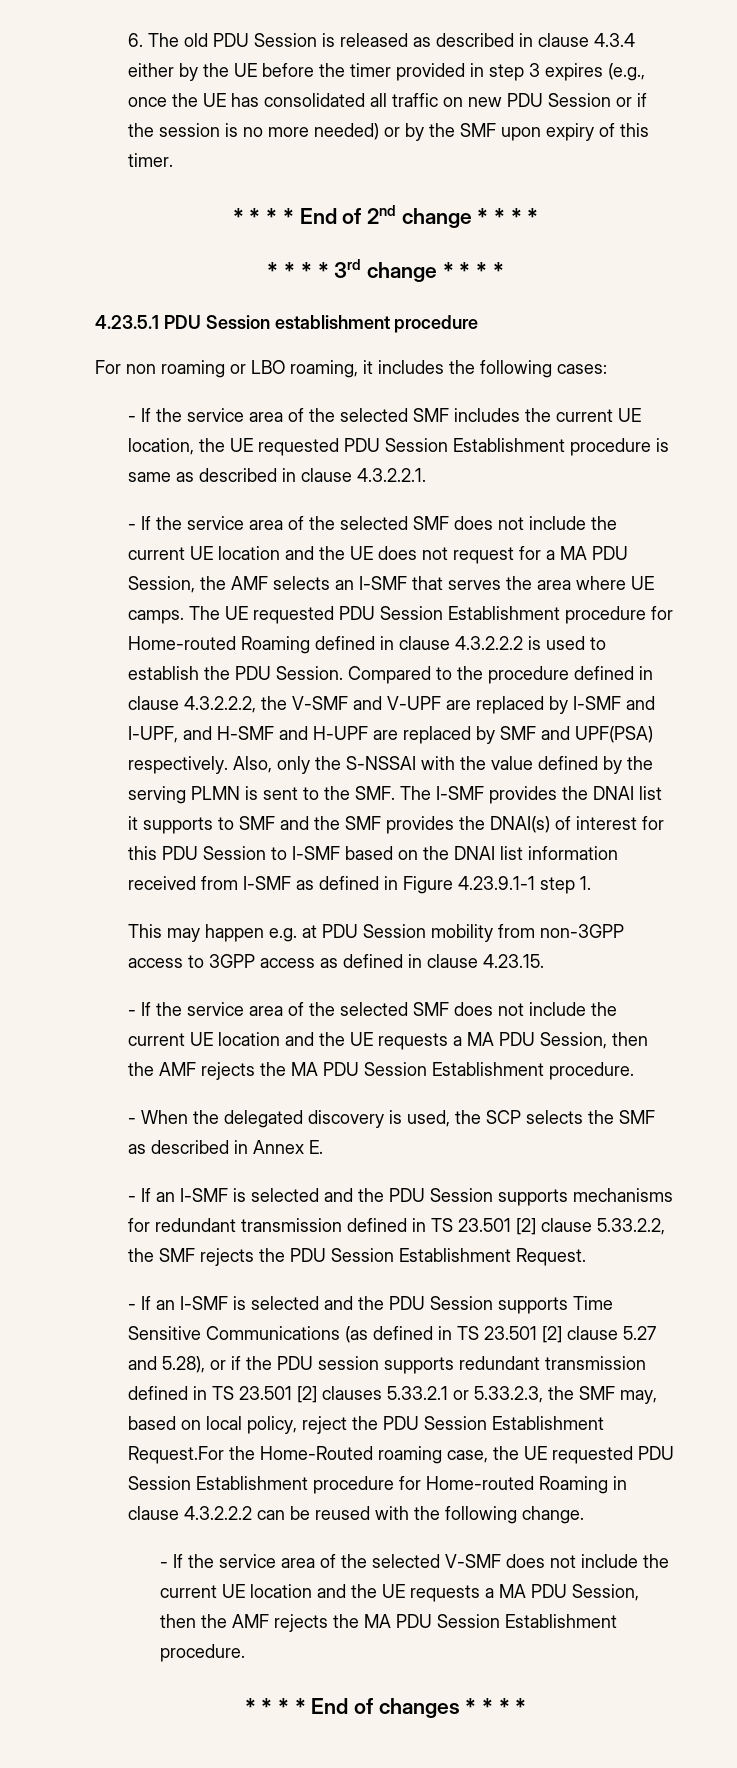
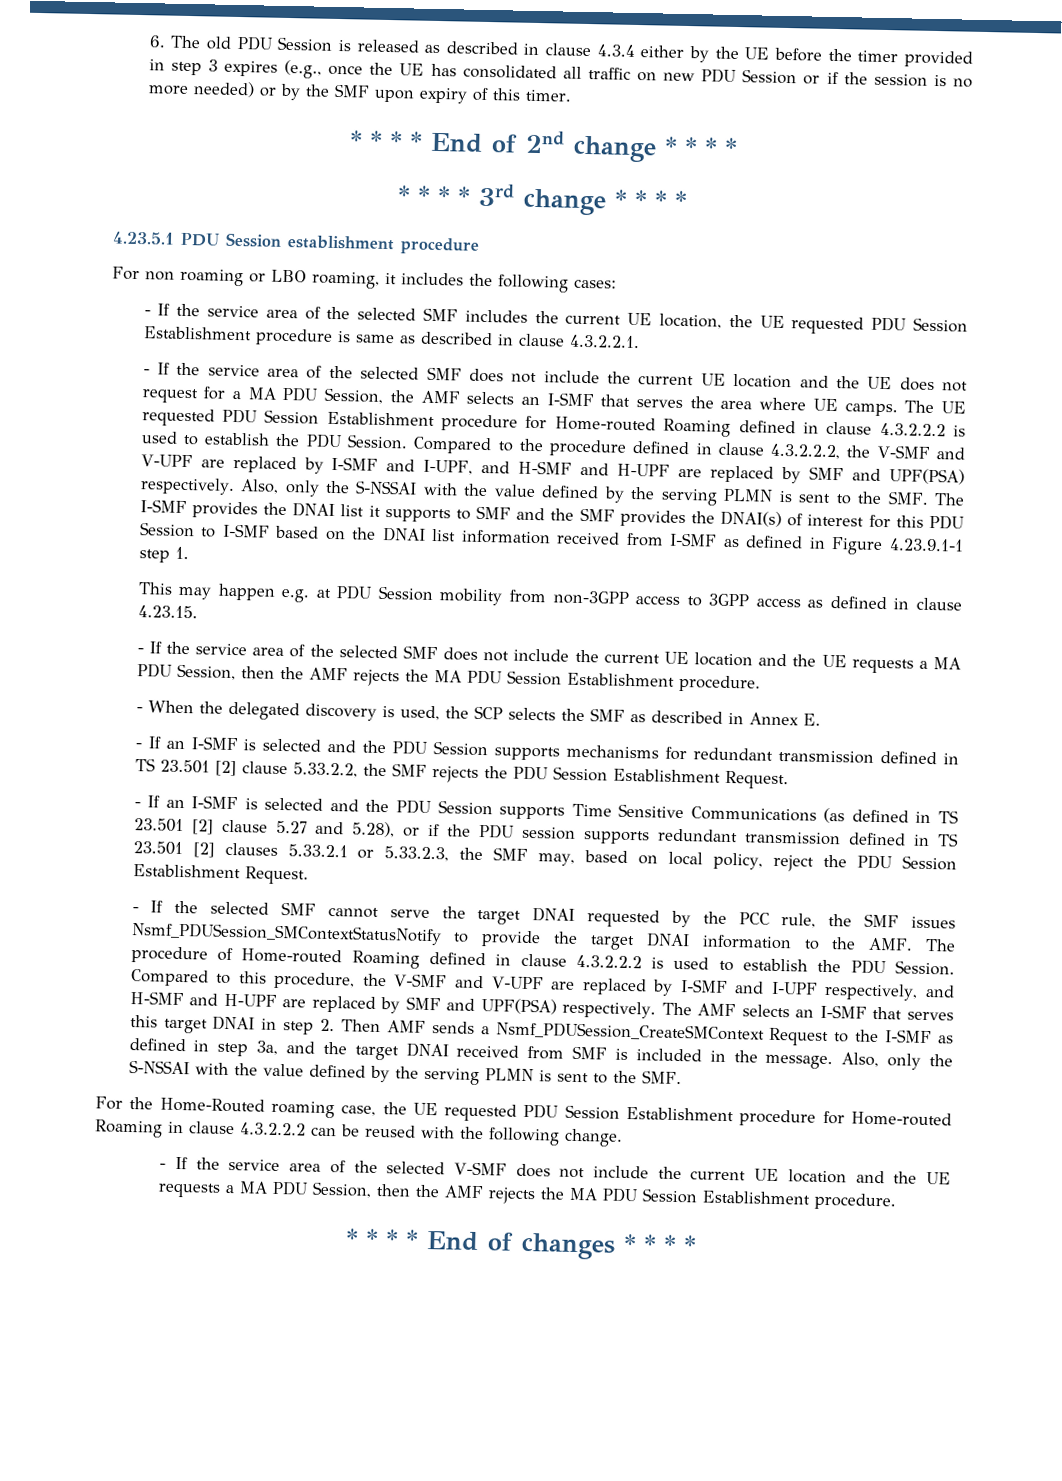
- - If an I-SMF is selected and the PDU Session supports Time Sensitive Communications (as defined in TS 23.501 [2] clause 5.27 and 5.28), or if the PDU session supports redundant transmission defined in TS 23.501 [2] clauses 5.33.2.1 or 5.33.2.3, the SMF may, based on local policy, reject the PDU Session Establishment Request.For the Home-Routed roaming case, the UE requested PDU Session Establishment procedure for Home-routed Roaming in clause 4.3.2.2.2 can be reused with the following change.
+ - If an I-SMF is selected and the PDU Session supports Time Sensitive Communications (as defined in TS 23.501 [2] clause 5.27 and 5.28), or if the PDU session supports redundant transmission defined in TS 23.501 [2] clauses 5.33.2.1 or 5.33.2.3, the SMF may, based on local policy, reject the PDU Session Establishment Request.
+ - If the selected SMF cannot serve the target DNAI requested by the PCC rule, the SMF issues Nsmf_PDUSession_SMContextStatusNotify to provide the target DNAI information to the AMF. The procedure of Home-routed Roaming defined in clause 4.3.2.2.2 is used to establish the PDU Session. Compared to this procedure, the V-SMF and V-UPF are replaced by I-SMF and I-UPF respectively, and H-SMF and H-UPF are replaced by SMF and UPF(PSA) respectively. The AMF selects an I-SMF that serves this target DNAI in step 2. Then AMF sends a Nsmf_PDUSession_CreateSMContext Request to the I-SMF as defined in step 3a, and the target DNAI received from SMF is included in the message. Also, only the S-NSSAI with the value defined by the serving PLMN is sent to the SMF.
+ For the Home-Routed roaming case, the UE requested PDU Session Establishment procedure for Home-routed Roaming in clause 4.3.2.2.2 can be reused with the following change.

